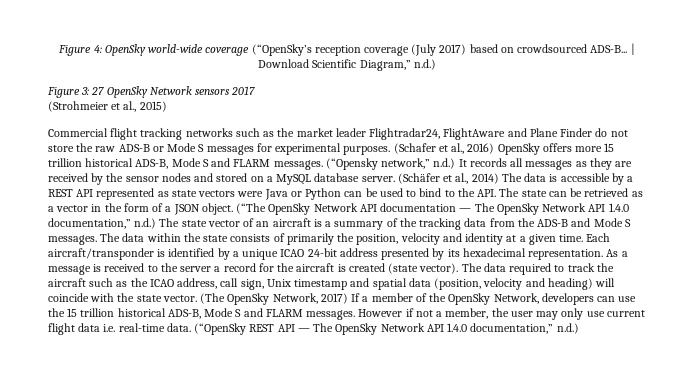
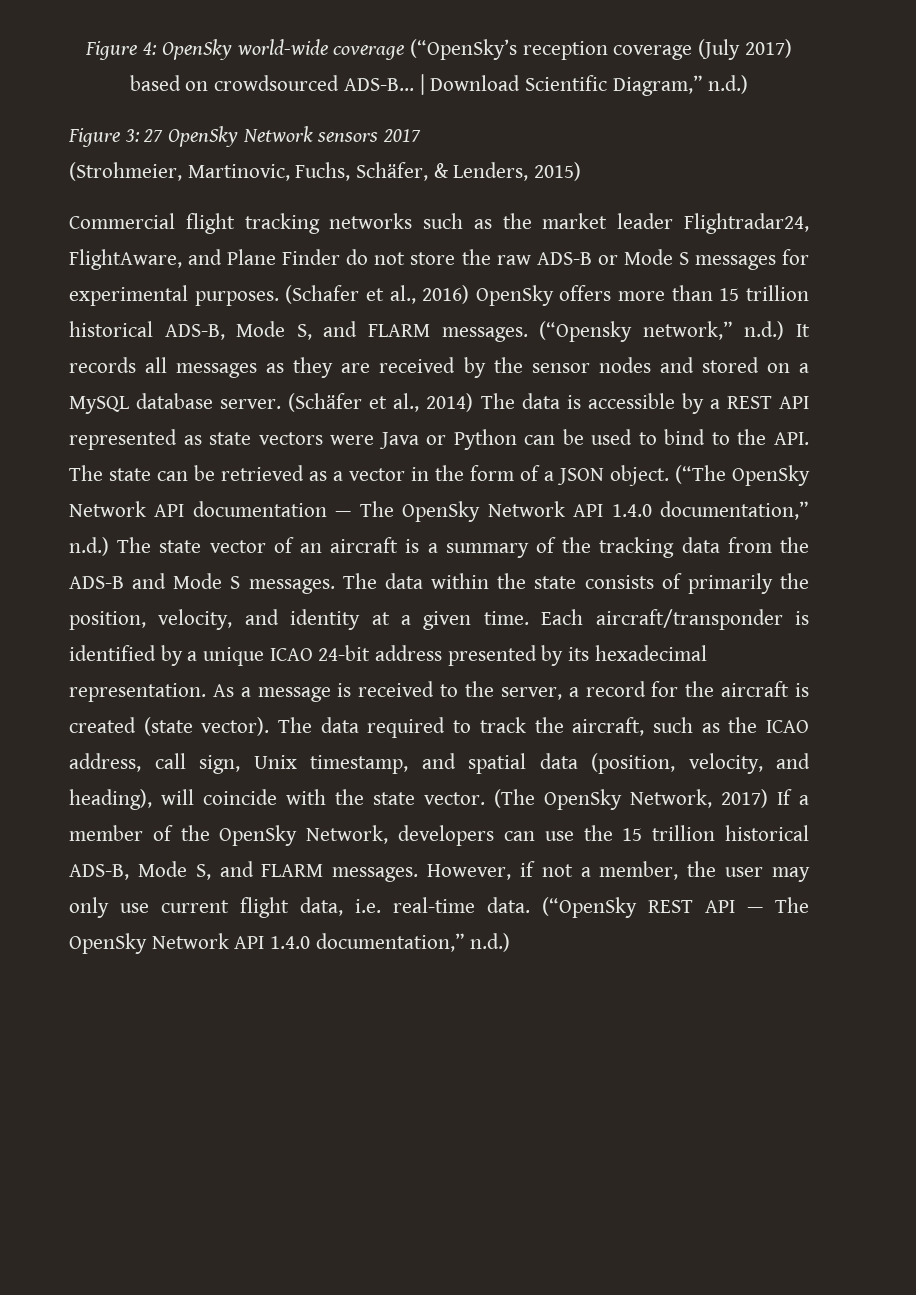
- (Strohmeier et al., 2015)
+ (Strohmeier, Martinovic, Fuchs, Schäfer, & Lenders, 2015)
- Commercial flight tracking networks such as the market leader Flightradar24, FlightAware and Plane Finder do not store the raw ADS-B or Mode S messages for experimental purposes.
+ Commercial flight tracking networks such as the market leader Flightradar24, FlightAware, and Plane Finder do not store the raw ADS-B or Mode S messages for experimental purposes.
- (Schafer et al., 2016) OpenSky offers more 15 trillion historical ADS-B, Mode S and FLARM messages.
+ (Schafer et al., 2016) OpenSky offers more than 15 trillion historical ADS-B, Mode S, and FLARM messages.
- The data within the state consists of primarily the position, velocity and identity at a given time.
+ The data within the state consists of primarily the position, velocity, and identity at a given time.
- As a message is received to the server a record for the aircraft is created (state vector).
+ As a message is received to the server, a record for the aircraft is created (state vector).
- The data required to track the aircraft such as the ICAO address, call sign, Unix timestamp and spatial data (position, velocity and heading) will coincide with the state vector.
+ The data required to track the aircraft, such as the ICAO address, call sign, Unix timestamp, and spatial data (position, velocity, and heading), will coincide with the state vector.
- (The OpenSky Network, 2017) If a member of the OpenSky Network, developers can use the 15 trillion historical ADS-B, Mode S and FLARM messages. However if not a member, the user may only use current flight data i.e. real-time data.
+ (The OpenSky Network, 2017) If a member of the OpenSky Network, developers can use the 15 trillion historical ADS-B, Mode S, and FLARM messages. However, if not a member, the user may only use current flight data, i.e. real-time data.

